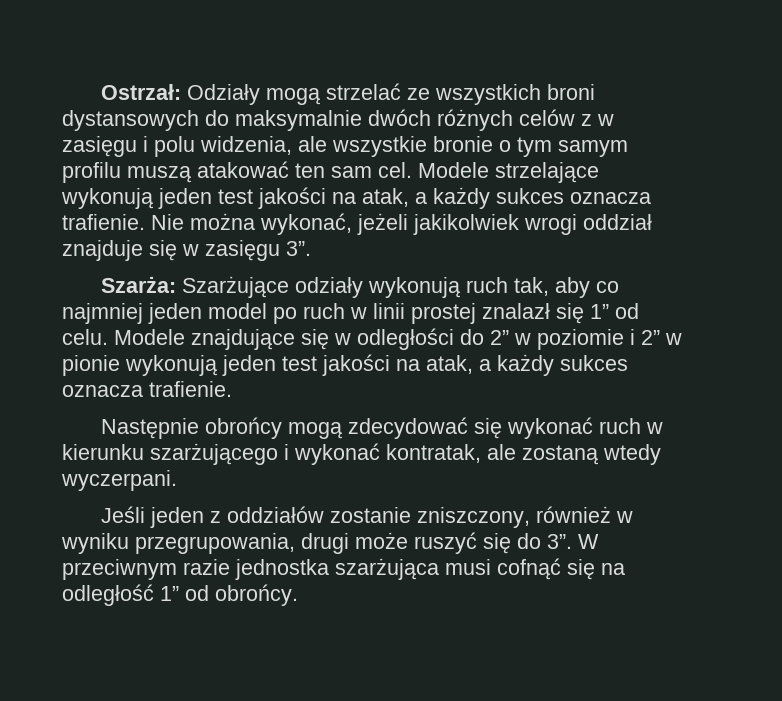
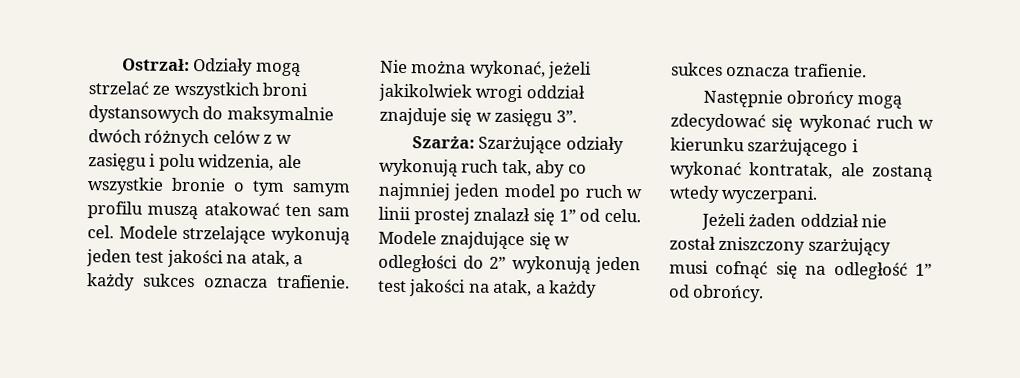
- Modele znajdujące się w odległości do 2” w poziomie i 2” w pionie wykonują jeden test jakości na atak, a każdy sukces oznacza trafienie.
+ Modele znajdujące się w odległości do 2” wykonują jeden test jakości na atak, a każdy sukces oznacza trafienie.
- Jeśli jeden z oddziałów zostanie zniszczony, również w wyniku przegrupowania, drugi może ruszyć się do 3”. W przeciwnym razie jednostka szarżująca musi cofnąć się na odległość 1” od obrońcy.
+ Jeżeli żaden oddział nie został zniszczony szarżujący musi cofnąć się na odległość 1” od obrońcy.

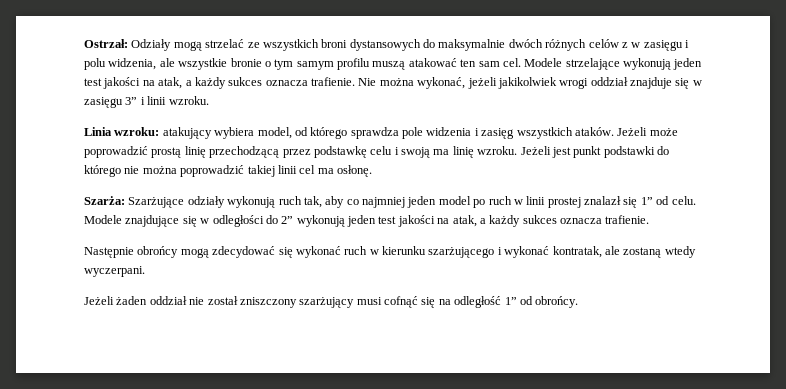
- Nie można wykonać, jeżeli jakikolwiek wrogi oddział znajduje się w zasięgu 3”.
+ Nie można wykonać, jeżeli jakikolwiek wrogi oddział znajduje się w zasięgu 3” i linii wzroku.
+ Linia wzroku: atakujący wybiera model, od którego sprawdza pole widzenia i zasięg wszystkich ataków. Jeżeli może poprowadzić prostą linię przechodzącą przez podstawkę celu i swoją ma linię wzroku. Jeżeli jest punkt podstawki do którego nie można poprowadzić takiej linii cel ma osłonę.

